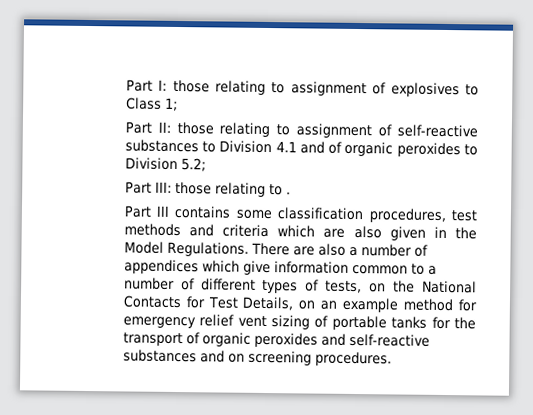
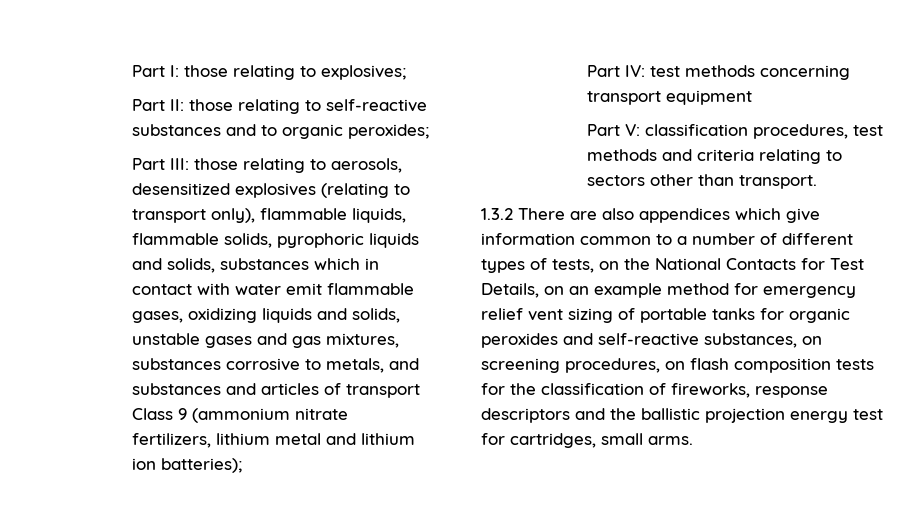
- Part I: those relating to assignment of explosives to Class 1;
+ Part I: those relating to explosives;
- Part II: those relating to assignment of self-reactive substances to Division 4.1 and of organic peroxides to Division 5.2;
+ Part II: those relating to self-reactive substances and to organic peroxides;
- Part III: those relating to .
- Part III contains some classification procedures, test methods and criteria which are also given in the Model Regulations. There are also a number of appendices which give information common to a number of different types of tests, on the National Contacts for Test Details, on an example method for emergency relief vent sizing of portable tanks for the transport of organic peroxides and self-reactive substances and on screening procedures.
+ Part III: those relating to aerosols, desensitized explosives (relating to transport only), flammable liquids, flammable solids, pyrophoric liquids and solids, substances which in contact with water emit flammable gases, oxidizing liquids and solids, unstable gases and gas mixtures, substances corrosive to metals, and substances and articles of transport Class 9 (ammonium nitrate fertilizers, lithium metal and lithium ion batteries);
+ Part IV: test methods concerning transport equipment
+ Part V: classification procedures, test methods and criteria relating to sectors other than transport.
+ 1.3.2 There are also appendices which give information common to a number of different types of tests, on the National Contacts for Test Details, on an example method for emergency relief vent sizing of portable tanks for organic peroxides and self-reactive substances, on screening procedures, on flash composition tests for the classification of fireworks, response descriptors and the ballistic projection energy test for cartridges, small arms.

